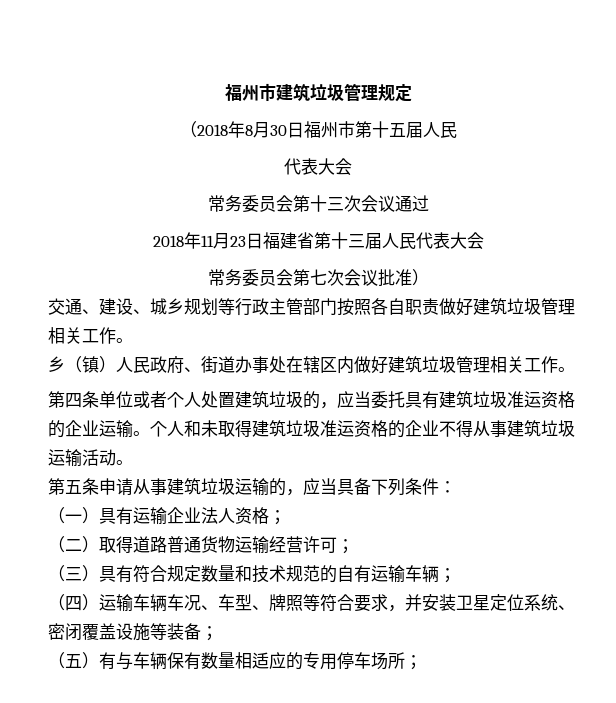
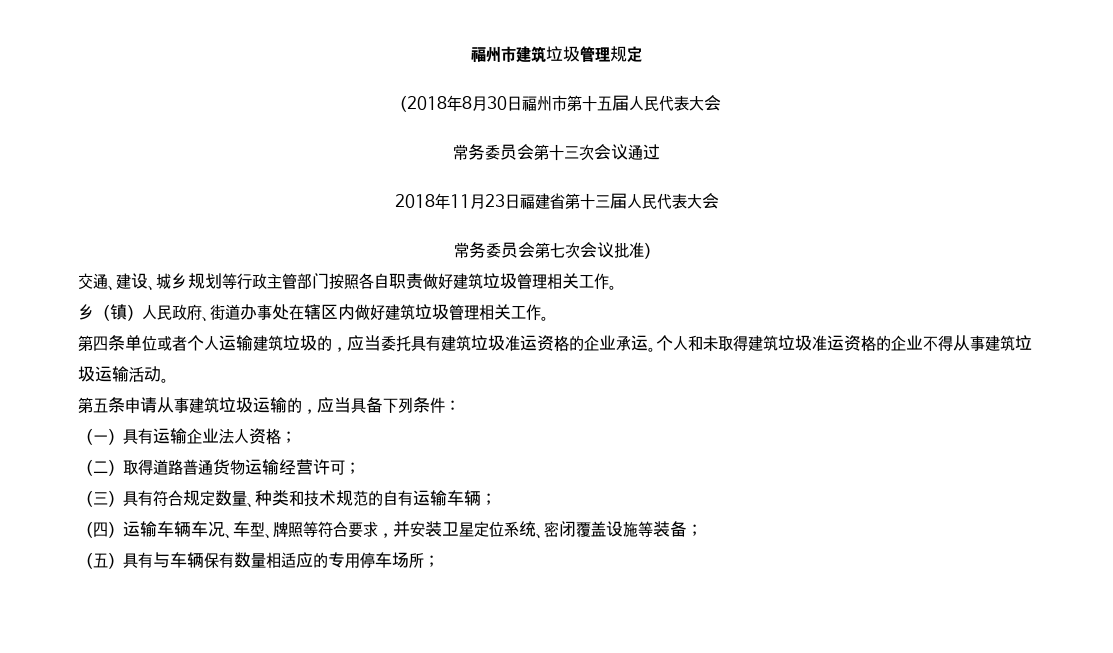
- （2018年8月30日福州市第十五届人民
- 代表大会
+ （2018年8月30日福州市第十五届人民代表大会
- 第四条单位或者个人处置建筑垃圾的，应当委托具有建筑垃圾准运资格的企业运输。
+ 第四条单位或者个人运输建筑垃圾的，应当委托具有建筑垃圾准运资格的企业承运。
- （三）具有符合规定数量和技术规范的自有运输车辆；
+ （三）具有符合规定数量、种类和技术规范的自有运输车辆；
- （五）有与车辆保有数量相适应的专用停车场所；
+ （五）具有与车辆保有数量相适应的专用停车场所；

